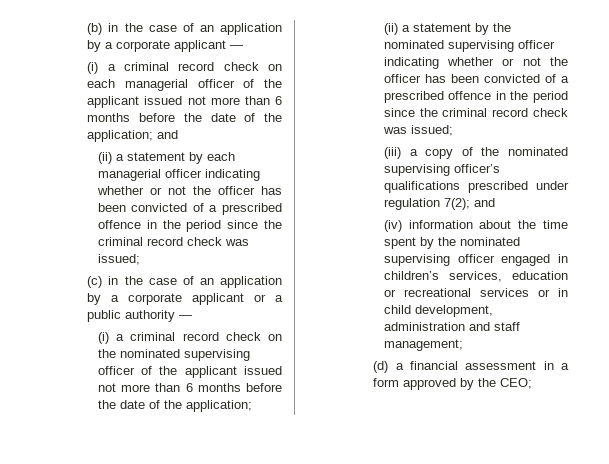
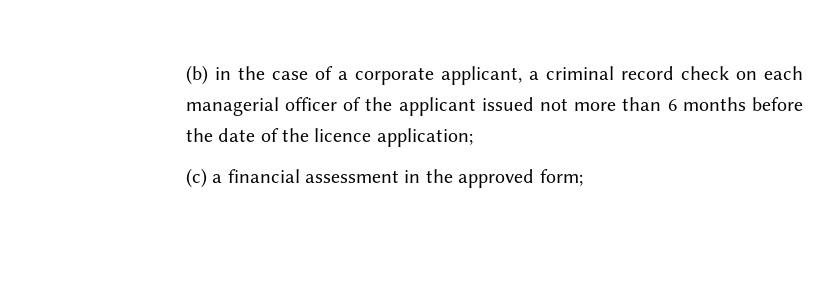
- (b) in the case of an application by a corporate applicant —
- (i) a criminal record check on each managerial officer of the applicant issued not more than 6 months before the date of the application; and
- (ii) a statement by each managerial officer indicating whether or not the officer has been convicted of a prescribed offence in the period since the criminal record check was issued;
- (c) in the case of an application by a corporate applicant or a public authority —
- (i) a criminal record check on the nominated supervising officer of the applicant issued not more than 6 months before the date of the application;
- (ii) a statement by the nominated supervising officer indicating whether or not the officer has been convicted of a prescribed offence in the period since the criminal record check was issued;
- (iii) a copy of the nominated supervising officer’s qualifications prescribed under regulation 7(2); and
- (iv) information about the time spent by the nominated supervising officer engaged in children’s services, education or recreational services or in child development, administration and staff management;
- (d) a financial assessment in a form approved by the CEO;
+ (b) in the case of a corporate applicant, a criminal record check on each managerial officer of the applicant issued not more than 6 months before the date of the licence application;
+ (c) a financial assessment in the approved form;

